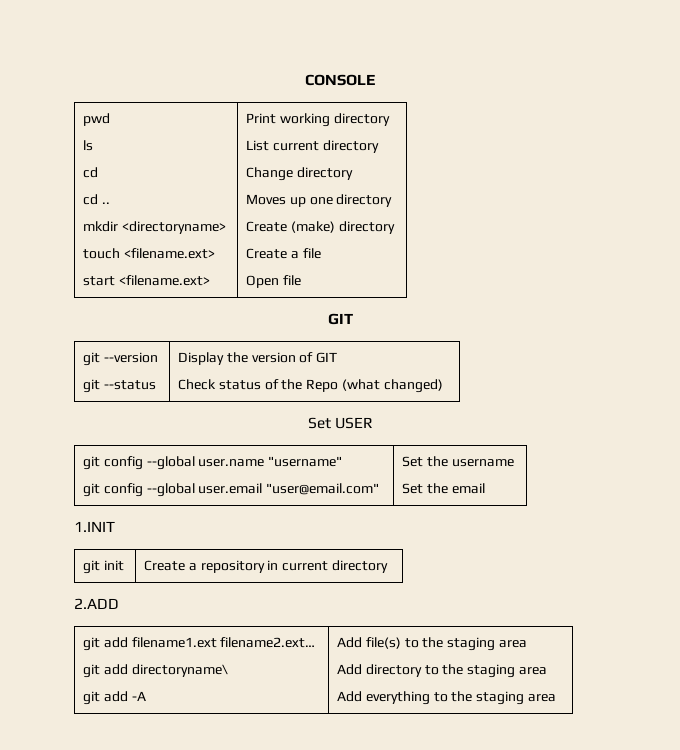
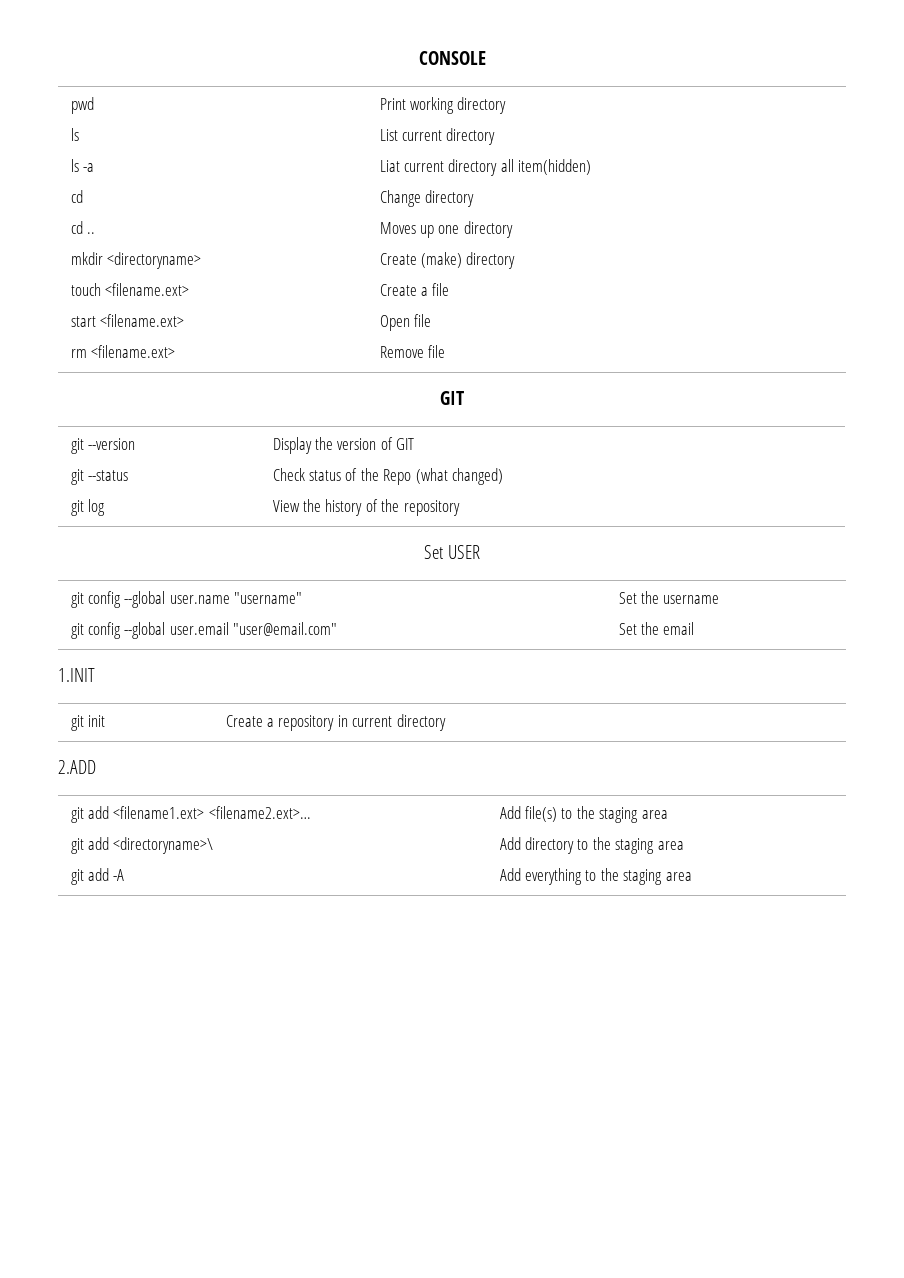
+ ls -a
+ rm <filename.ext>
+ Liat current directory all item(hidden)
+ Remove file
  git --version
- git --status | Display the version of GIT
+ git --status
+ git log | Display the version of GIT
  Check status of the Repo (what changed)
+ View the history of the repository
- git add filename1.ext filename2.ext…
- git add directoryname\
+ git add <filename1.ext> <filename2.ext>…
+ git add <directoryname>\

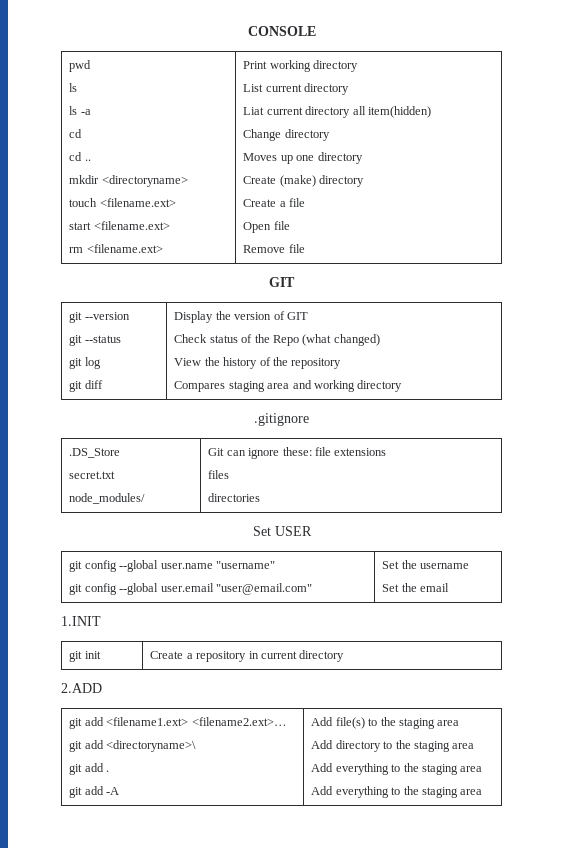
  git --version
  git --status
- git log | Display the version of GIT
+ git log
+ git diff | Display the version of GIT
  Check status of the Repo (what changed)
  View the history of the repository
+ Compares staging area and working directory
+ .gitignore
+ .DS_Store
+ secret.txt
+ node_modules/ | Git can ignore these: file extensions
+ files
+ directories
  git add <filename1.ext> <filename2.ext>…
  git add <directoryname>\
+ git add .
  git add -A | Add file(s) to the staging area
  Add directory to the staging area
+ Add everything to the staging area

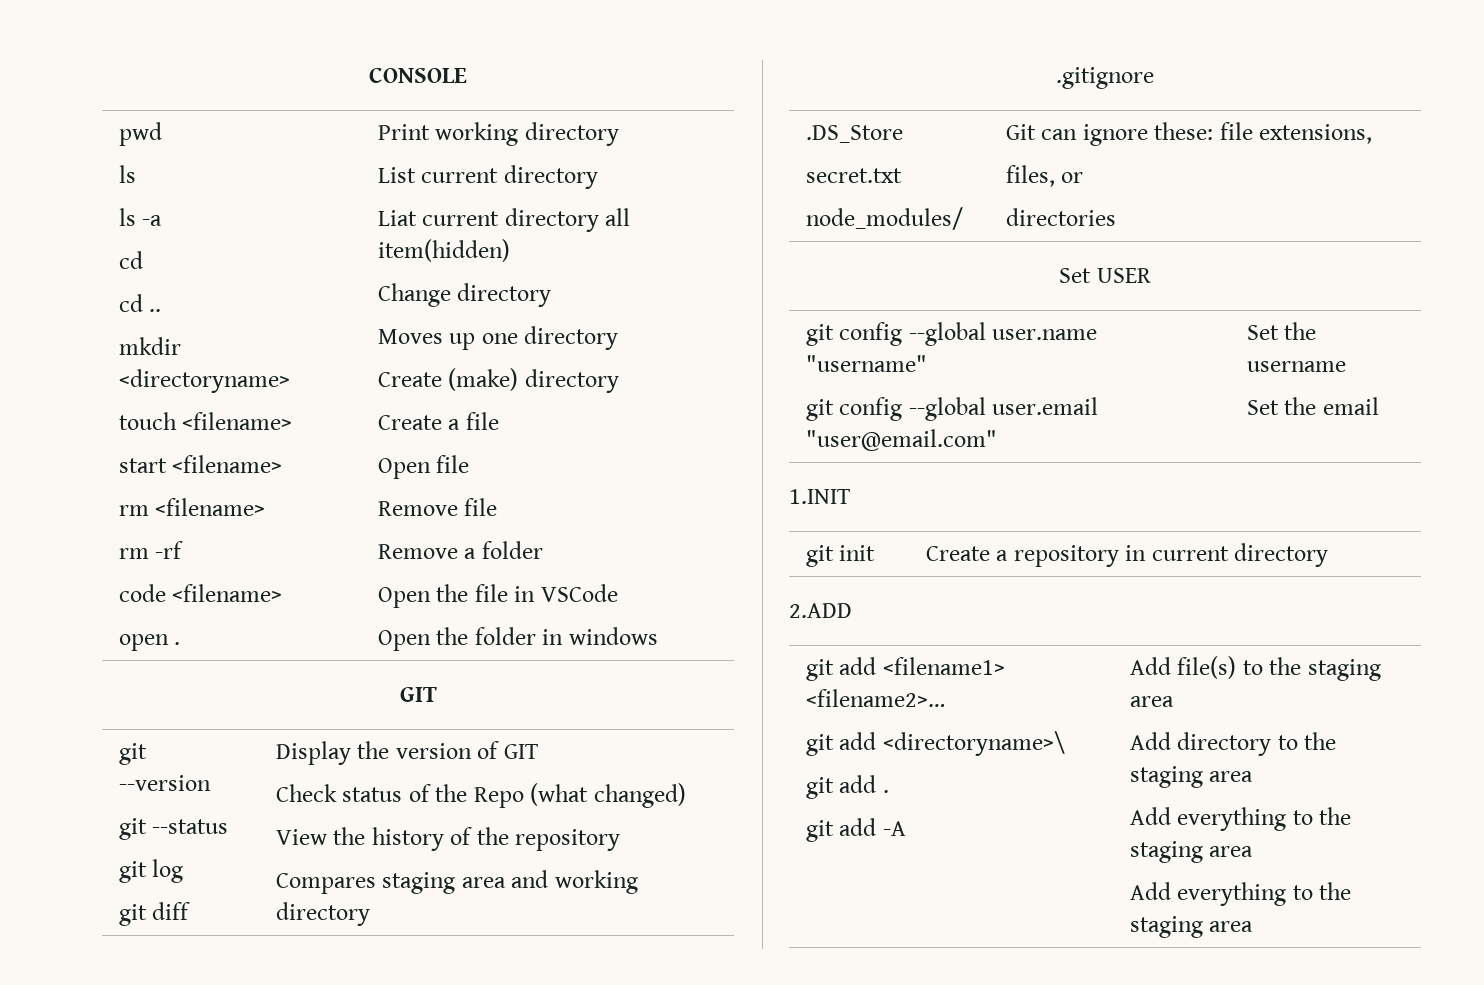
- touch <filename.ext>
+ touch <filename>
- start <filename.ext>
- rm <filename.ext>
+ start <filename>
+ rm <filename>
+ rm -rf
+ code <filename>
+ open .
+ Remove a folder
+ Open the file in VSCode
+ Open the folder in windows
  .DS_Store
  secret.txt
- node_modules/ | Git can ignore these: file extensions
- files
+ node_modules/ | Git can ignore these: file extensions,
+ files, or
- git add <filename1.ext> <filename2.ext>…
+ git add <filename1> <filename2>…

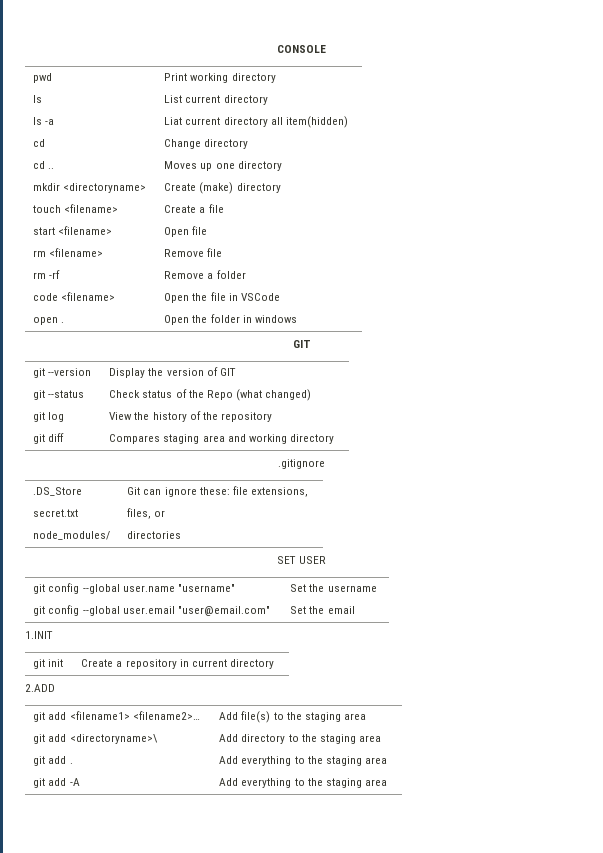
- Set USER
+ SET USER

